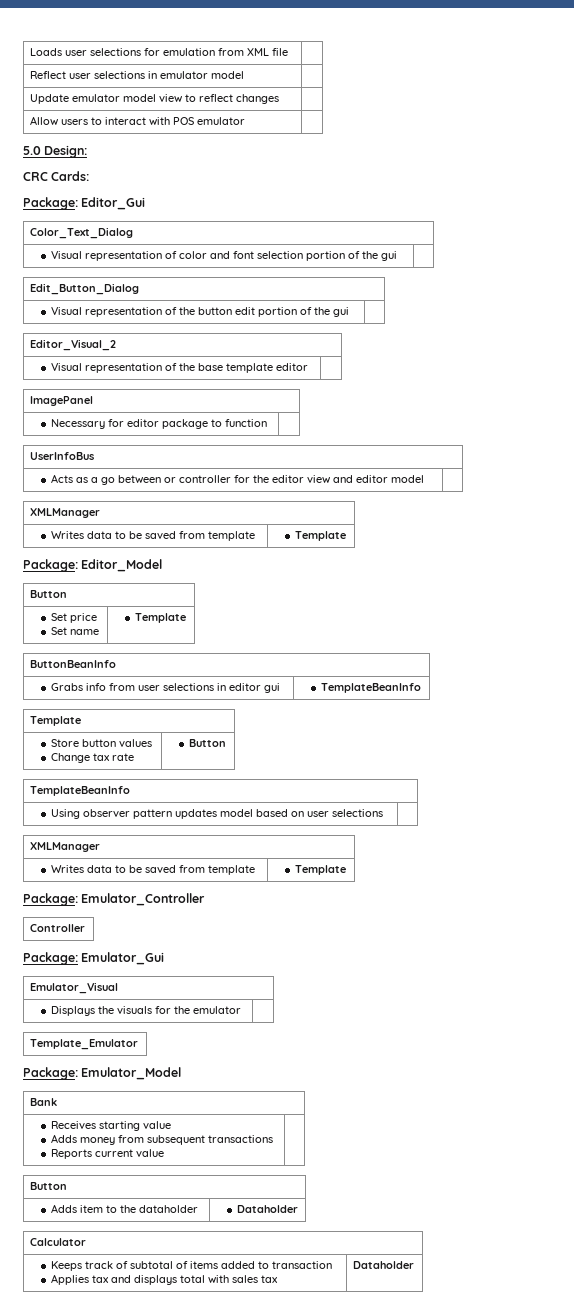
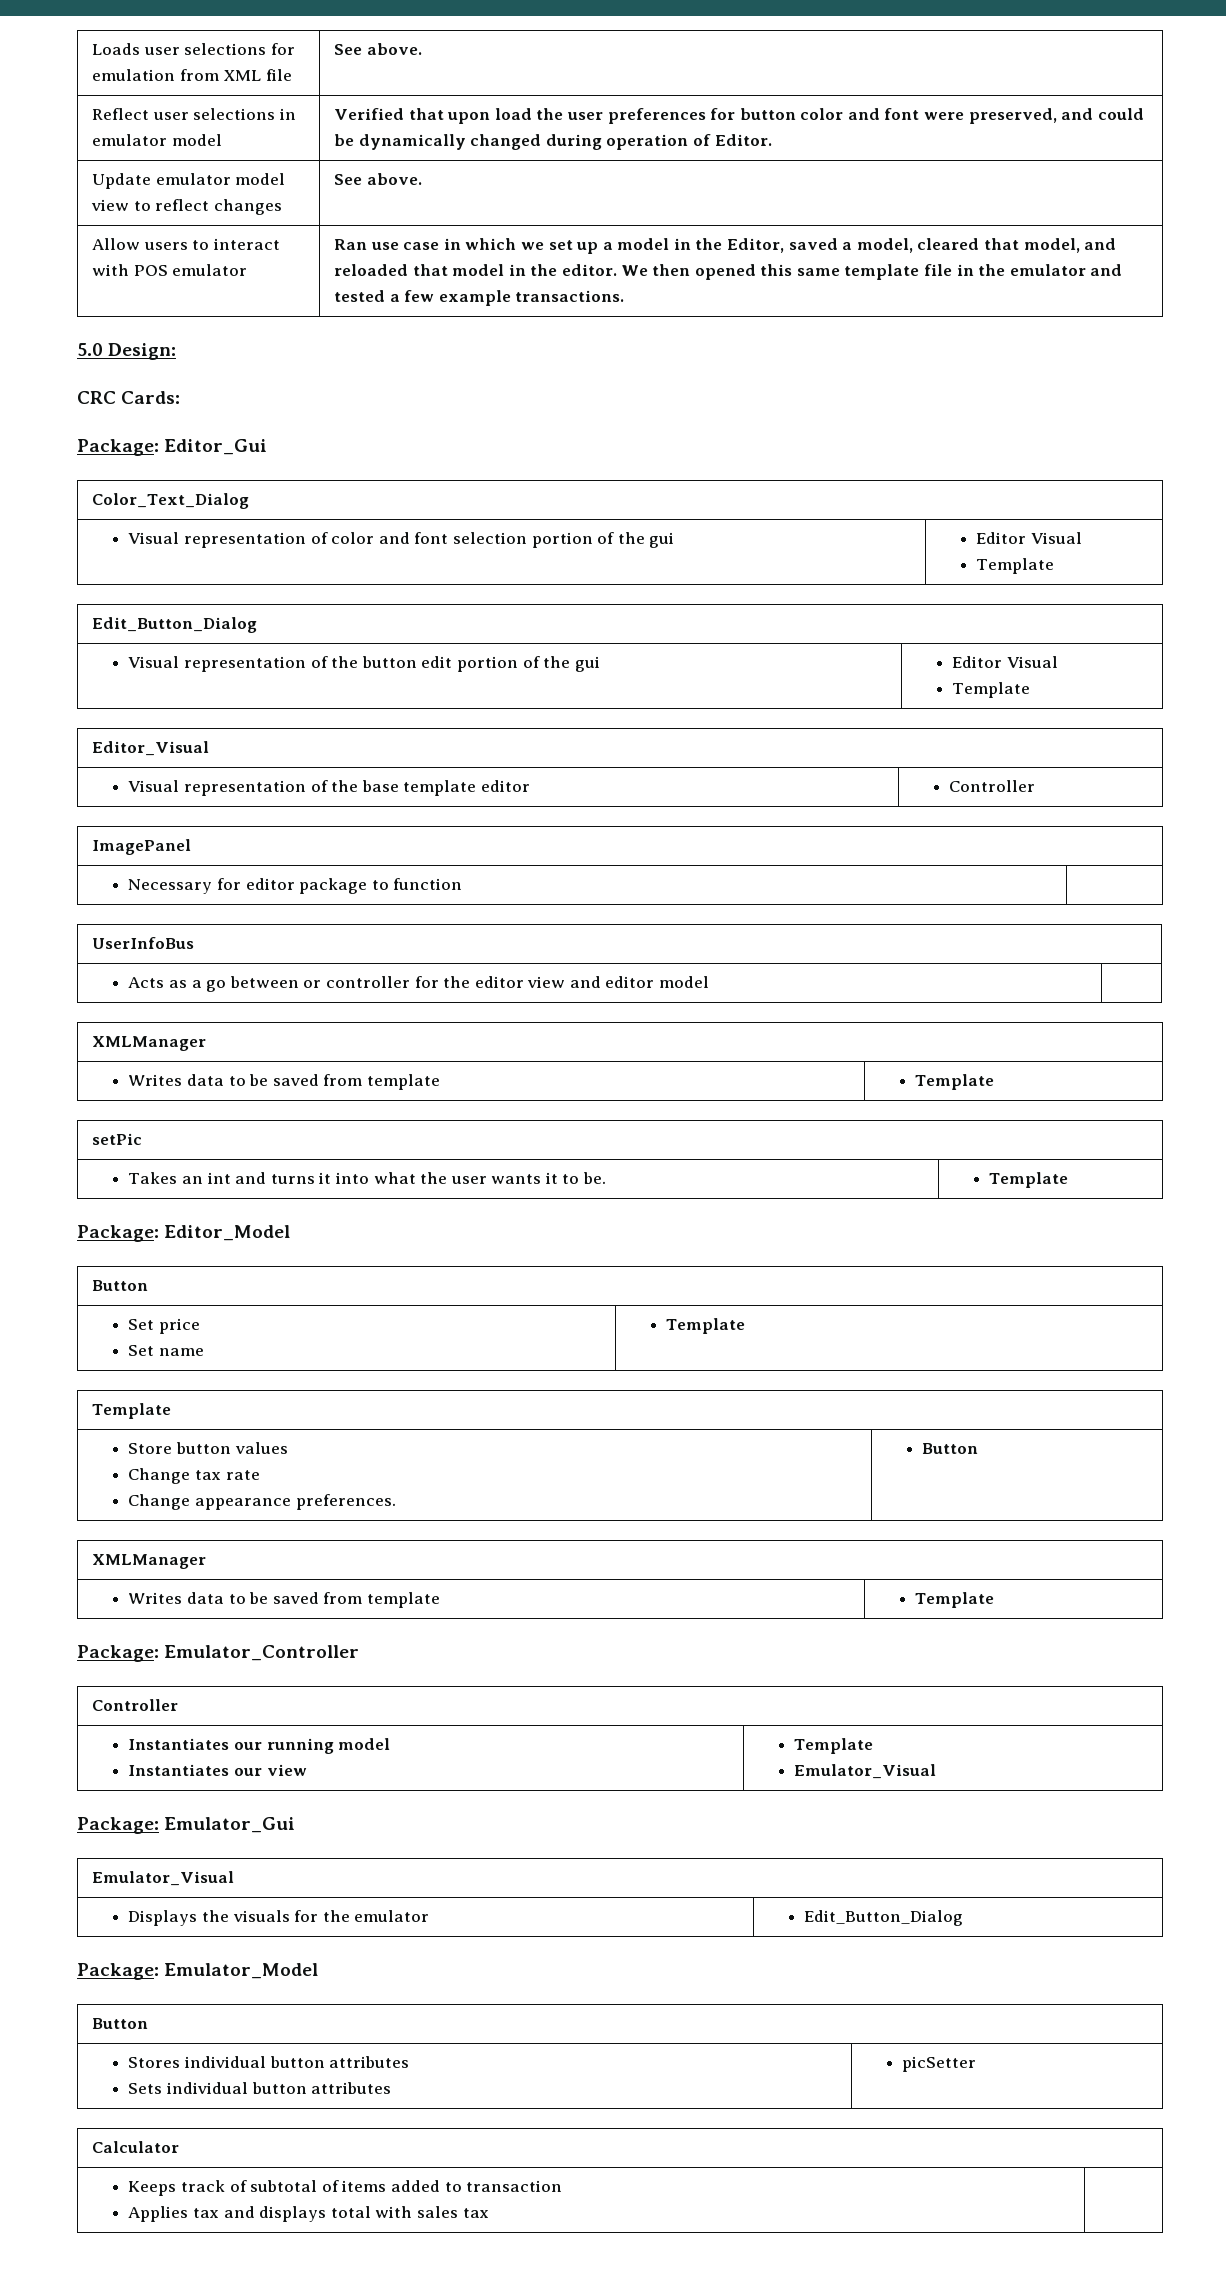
- Loads user selections for emulation from XML file |
+ Loads user selections for emulation from XML file | See above.
- Reflect user selections in emulator model |
+ Reflect user selections in emulator model | Verified that upon load the user preferences for button color and font were preserved, and could be dynamically changed during operation of Editor.
- Update emulator model view to reflect changes |
+ Update emulator model view to reflect changes | See above.
+ Ran use case in which we set up a model in the Editor, saved a model, cleared that model, and reloaded that model in the editor. We then opened this same template file in the emulator and tested a few example transactions.
- Visual representation of color and font selection portion of the gui |
+ Visual representation of color and font selection portion of the gui | Editor Visual
+ Template
- Visual representation of the button edit portion of the gui |
- Editor_Visual_2
+ Visual representation of the button edit portion of the gui | Editor Visual
+ Template
+ Editor_Visual
- Visual representation of the base template editor |
+ Visual representation of the base template editor | Controller
+ setPic
+ Takes an int and turns it into what the user wants it to be. | Template
- ButtonBeanInfo
- Grabs info from user selections in editor gui | TemplateBeanInfo
  Store button values
- Change tax rate | Button
- TemplateBeanInfo
- Using observer pattern updates model based on user selections |
+ Change tax rate
+ Change appearance preferences. | Button
+ Instantiates our running model
+ Instantiates our view | Template
+ Emulator_Visual
- Displays the visuals for the emulator |
- Template_Emulator
+ Displays the visuals for the emulator | Edit_Button_Dialog
  Package: Emulator_Model
- Bank
- Receives starting value
- Adds money from subsequent transactions
- Reports current value |
  Button
- Adds item to the dataholder | Dataholder
+ Stores individual button attributes
+ Sets individual button attributes | picSetter
  Keeps track of subtotal of items added to transaction
- Applies tax and displays total with sales tax | Dataholder
+ Applies tax and displays total with sales tax |

